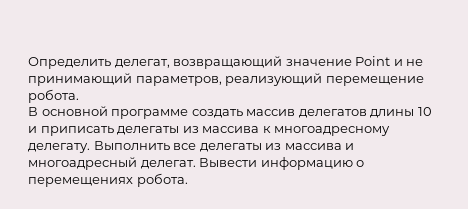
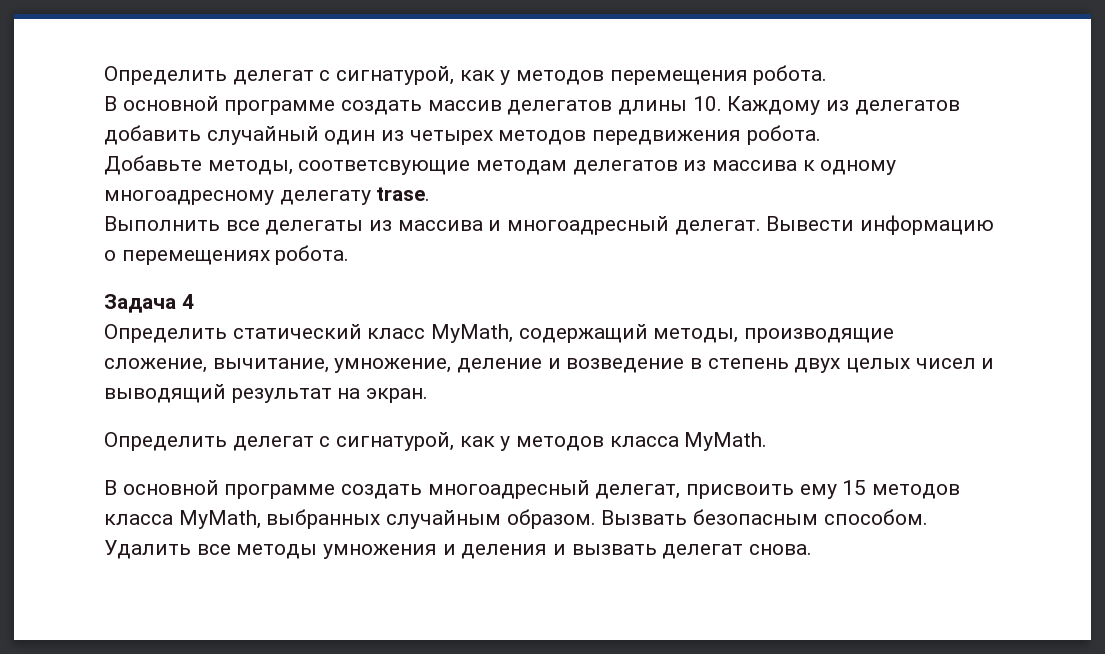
- Определить делегат, возвращающий значение Point и не принимающий параметров, реализующий перемещение робота.
+ Определить делегат с сигнатурой, как у методов перемещения робота.
- В основной программе создать массив делегатов длины 10 и приписать делегаты из массива к многоадресному делегату. Выполнить все делегаты из массива и многоадресный делегат.
+ В основной программе создать массив делегатов длины 10. Каждому из делегатов добавить случайный один из четырех методов передвижения робота.
+ Добавьте методы, соответсвующие методам делегатов из массива к одному многоадресному делегату trase.
+ Выполнить все делегаты из массива и многоадресный делегат.
+ Задача 4
+ Определить статический класс MyMath, содержащий методы, производящие сложение, вычитание, умножение, деление и возведение в степень двух целых чисел и выводящий результат на экран.
+ Определить делегат с сигнатурой, как у методов класса MyMath.
+ В основной программе создать многоадресный делегат, присвоить ему 15 методов класса MyMath, выбранных случайным образом. Вызвать безопасным способом. Удалить все методы умножения и деления и вызвать делегат снова.

